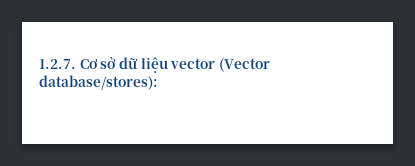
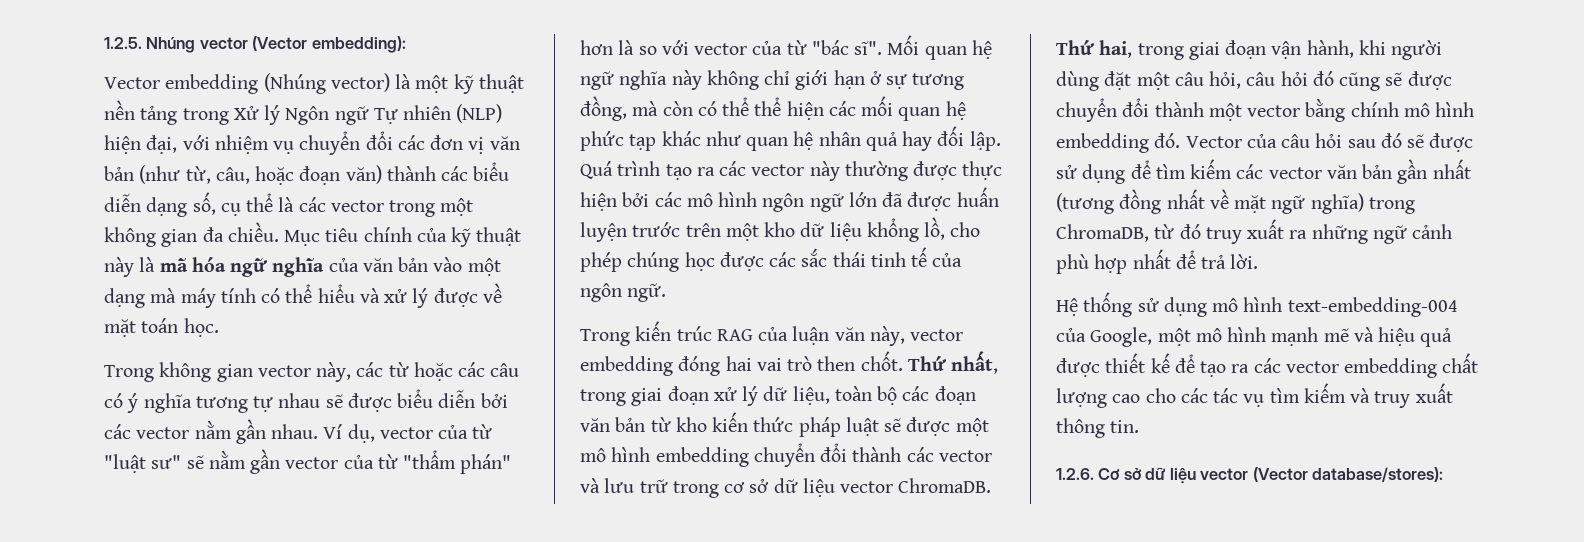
- 1.2.7. Cơ sở dữ liệu vector (Vector database/stores):
+ 1.2.5. Nhúng vector (Vector embedding):
+ Vector embedding (Nhúng vector) là một kỹ thuật nền tảng trong Xử lý Ngôn ngữ Tự nhiên (NLP) hiện đại, với nhiệm vụ chuyển đổi các đơn vị văn bản (như từ, câu, hoặc đoạn văn) thành các biểu diễn dạng số, cụ thể là các vector trong một không gian đa chiều. Mục tiêu chính của kỹ thuật này là mã hóa ngữ nghĩa của văn bản vào một dạng mà máy tính có thể hiểu và xử lý được về mặt toán học.
+ Trong không gian vector này, các từ hoặc các câu có ý nghĩa tương tự nhau sẽ được biểu diễn bởi các vector nằm gần nhau. Ví dụ, vector của từ "luật sư" sẽ nằm gần vector của từ "thẩm phán" hơn là so với vector của từ "bác sĩ". Mối quan hệ ngữ nghĩa này không chỉ giới hạn ở sự tương đồng, mà còn có thể thể hiện các mối quan hệ phức tạp khác như quan hệ nhân quả hay đối lập. Quá trình tạo ra các vector này thường được thực hiện bởi các mô hình ngôn ngữ lớn đã được huấn luyện trước trên một kho dữ liệu khổng lồ, cho phép chúng học được các sắc thái tinh tế của ngôn ngữ.
+ Trong kiến trúc RAG của luận văn này, vector embedding đóng hai vai trò then chốt. Thứ nhất, trong giai đoạn xử lý dữ liệu, toàn bộ các đoạn văn bản từ kho kiến thức pháp luật sẽ được một mô hình embedding chuyển đổi thành các vector và lưu trữ trong cơ sở dữ liệu vector ChromaDB. Thứ hai, trong giai đoạn vận hành, khi người dùng đặt một câu hỏi, câu hỏi đó cũng sẽ được chuyển đổi thành một vector bằng chính mô hình embedding đó. Vector của câu hỏi sau đó sẽ được sử dụng để tìm kiếm các vector văn bản gần nhất (tương đồng nhất về mặt ngữ nghĩa) trong ChromaDB, từ đó truy xuất ra những ngữ cảnh phù hợp nhất để trả lời.
+ Hệ thống sử dụng mô hình text-embedding-004 của Google, một mô hình mạnh mẽ và hiệu quả được thiết kế để tạo ra các vector embedding chất lượng cao cho các tác vụ tìm kiếm và truy xuất thông tin.
+ 1.2.6. Cơ sở dữ liệu vector (Vector database/stores):

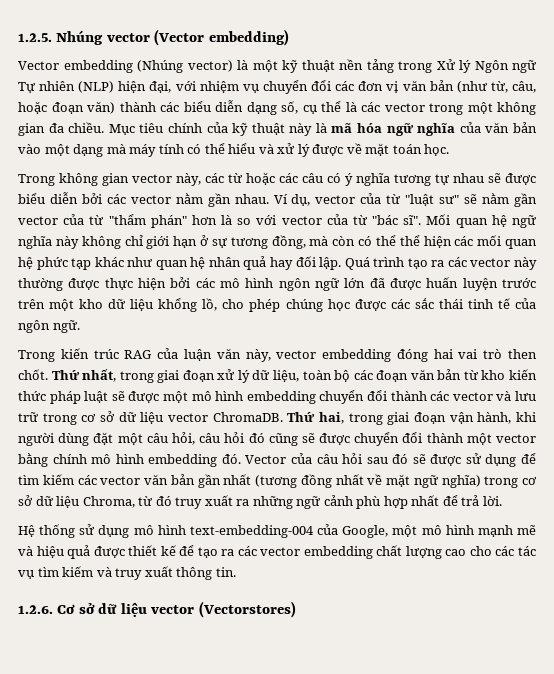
- 1.2.5. Nhúng vector (Vector embedding):
+ 1.2.5. Nhúng vector (Vector embedding)
- Vector của câu hỏi sau đó sẽ được sử dụng để tìm kiếm các vector văn bản gần nhất (tương đồng nhất về mặt ngữ nghĩa) trong ChromaDB, từ đó truy xuất ra những ngữ cảnh phù hợp nhất để trả lời.
+ Vector của câu hỏi sau đó sẽ được sử dụng để tìm kiếm các vector văn bản gần nhất (tương đồng nhất về mặt ngữ nghĩa) trong cơ sở dữ liệu Chroma, từ đó truy xuất ra những ngữ cảnh phù hợp nhất để trả lời.
- 1.2.6. Cơ sở dữ liệu vector (Vector database/stores):
+ 1.2.6. Cơ sở dữ liệu vector (Vectorstores)

